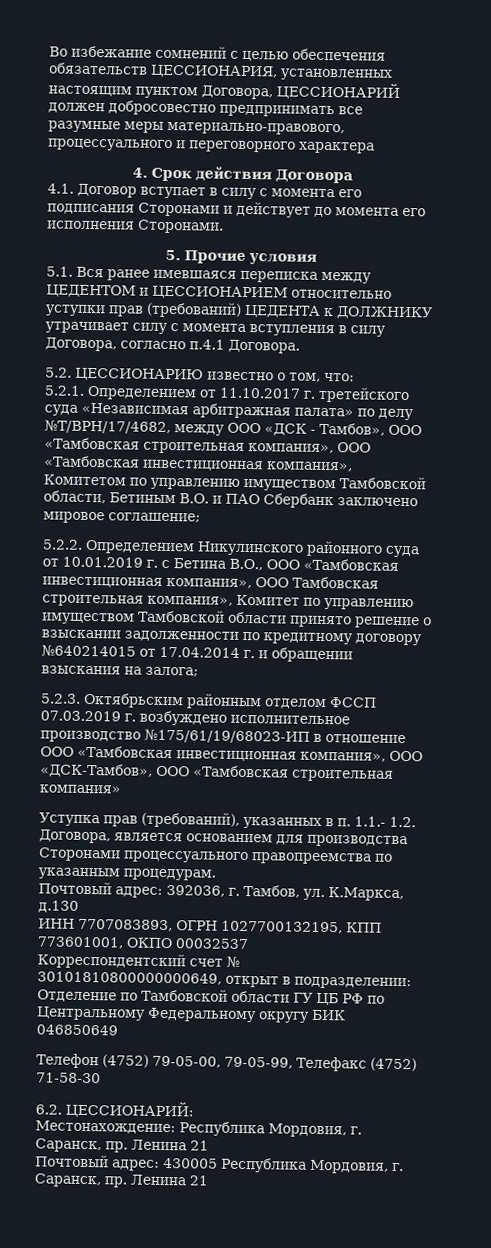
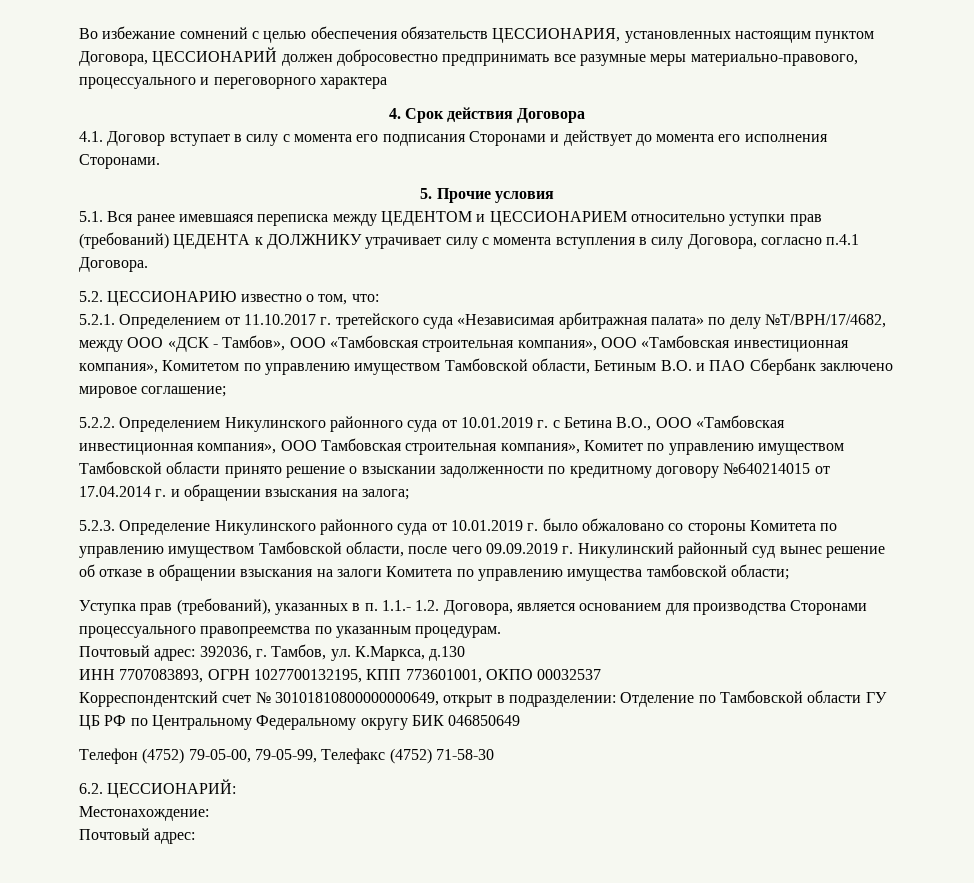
- 5.2.3. Октябрьским районным отделом ФССП 07.03.2019 г. возбуждено исполнительное производство №175/61/19/68023-ИП в отношение ООО «Тамбовская инвестиционная компания», ООО «ДСК-Тамбов», ООО «Тамбовская строительная компания»
+ 5.2.3. Определение Никулинского районного суда от 10.01.2019 г. было обжаловано со стороны Комитета по управлению имуществом Тамбовской области, после чего 09.09.2019 г. Никулинский районный суд вынес решение об отказе в обращении взыскания на залоги Комитета по управлению имущества тамбовской области;
- Местонахождение: Республика Мордовия, г. Саранск, пр. Ленина 21
- Почтовый адрес: 430005 Республика Мордовия, г. Саранск, пр. Ленина 21
+ Местонахождение:
+ Почтовый адрес:

